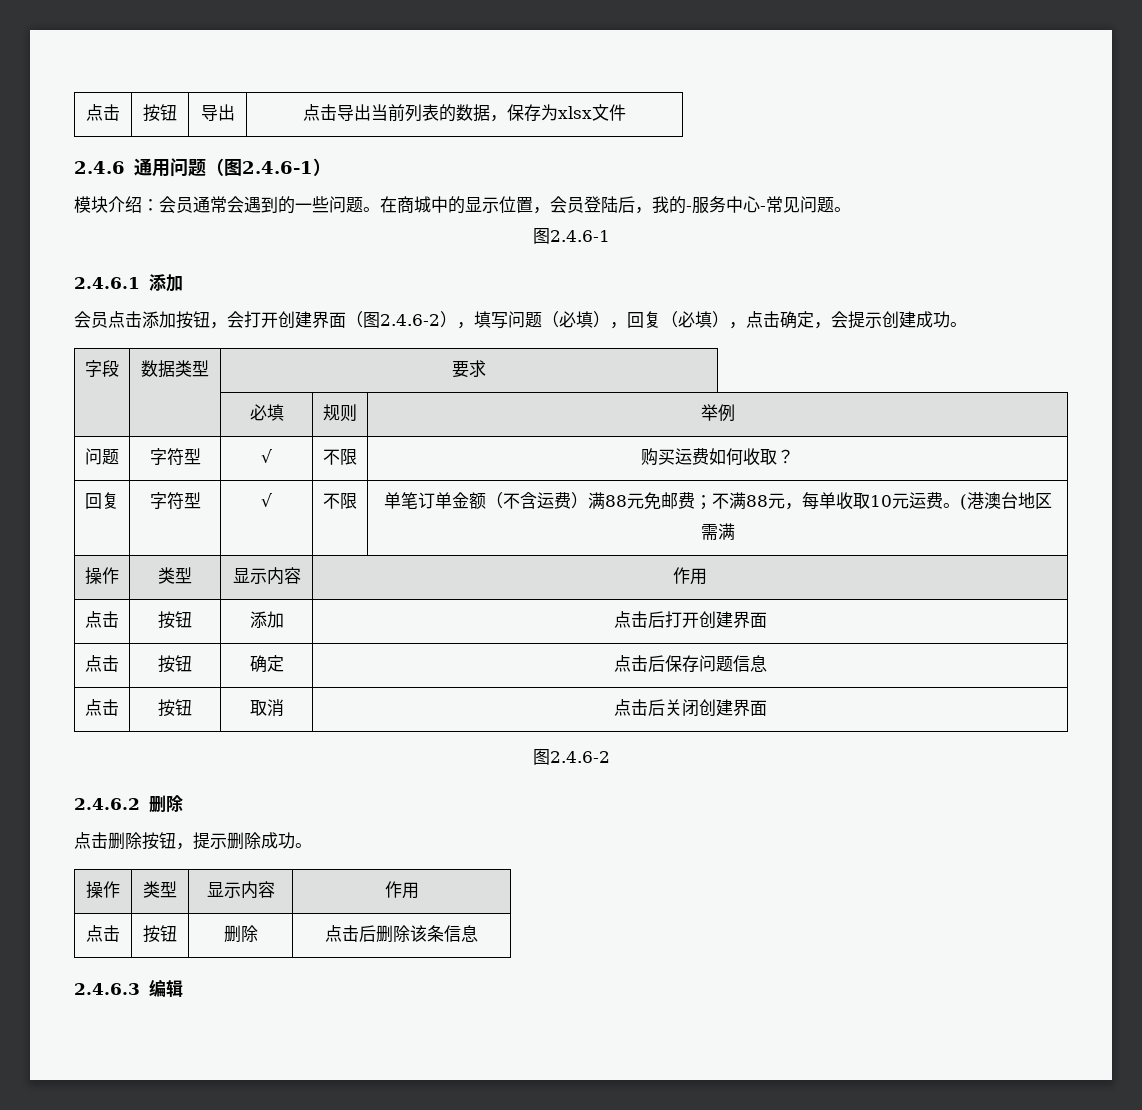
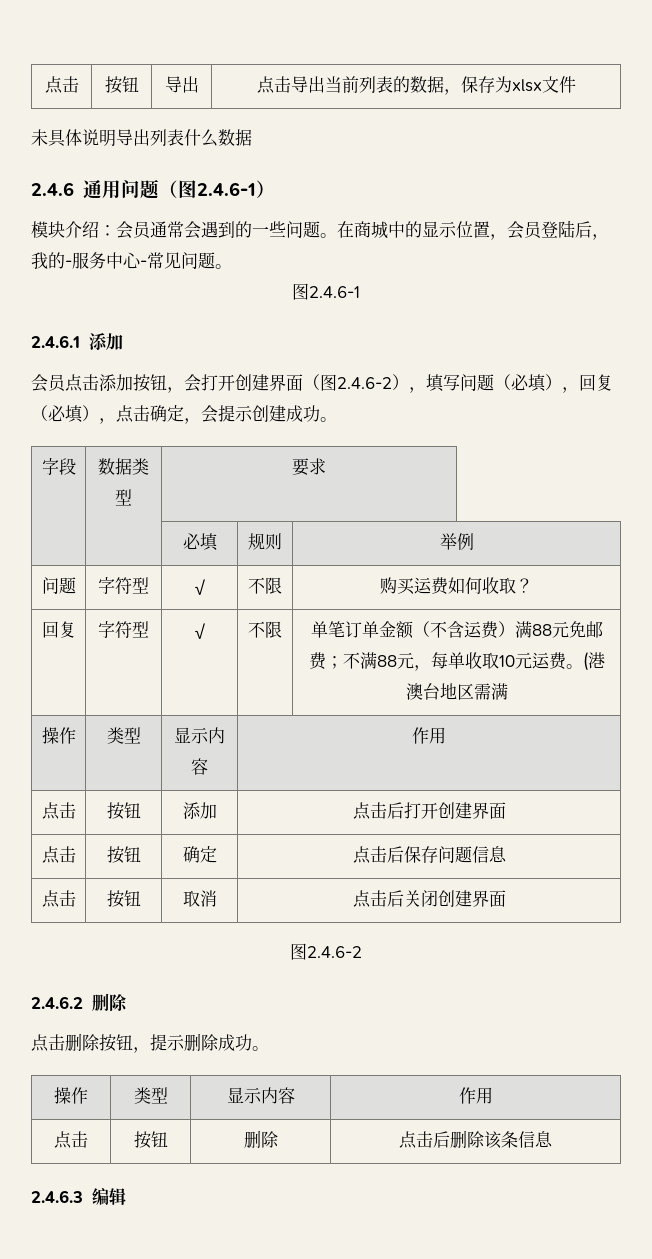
+ 未具体说明导出列表什么数据

